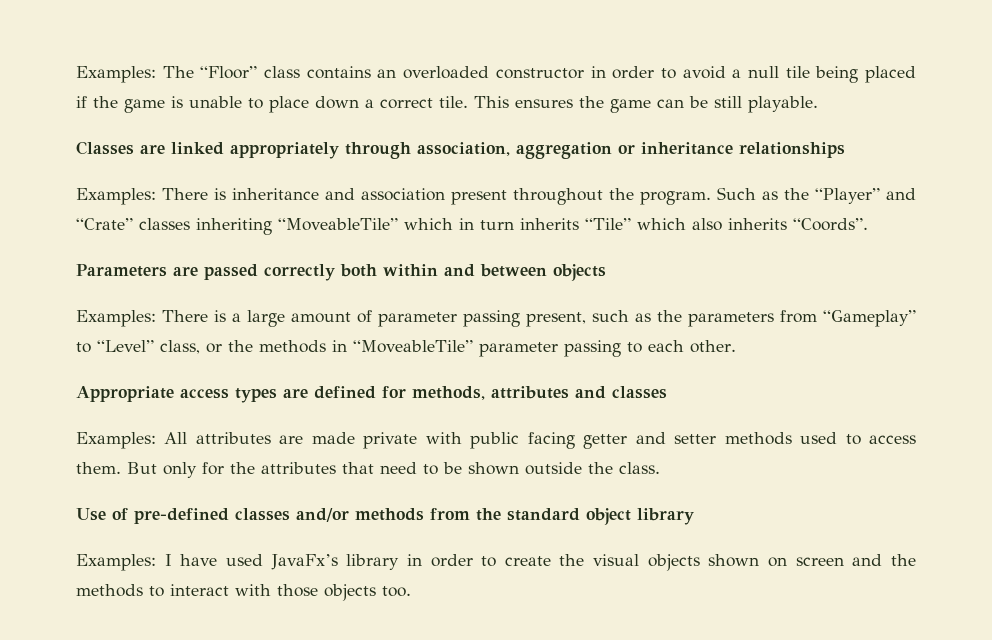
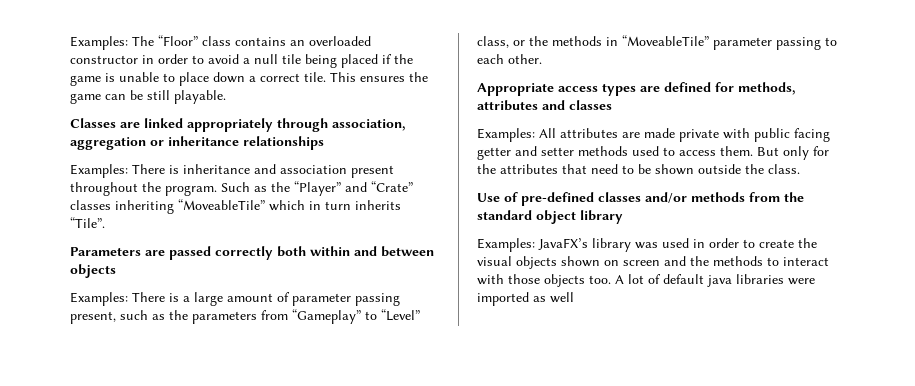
- Such as the “Player” and “Crate” classes inheriting “MoveableTile” which in turn inherits “Tile” which also inherits “Coords”.
+ Such as the “Player” and “Crate” classes inheriting “MoveableTile” which in turn inherits “Tile”.
- Examples: I have used JavaFx’s library in order to create the visual objects shown on screen and the methods to interact with those objects too.
+ Examples: JavaFX’s library was used in order to create the visual objects shown on screen and the methods to interact with those objects too.
+ A lot of default java libraries were imported as well

